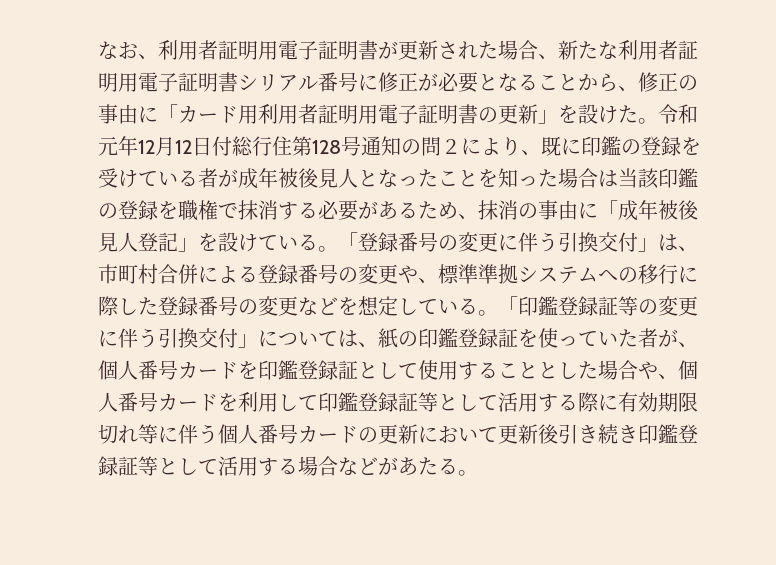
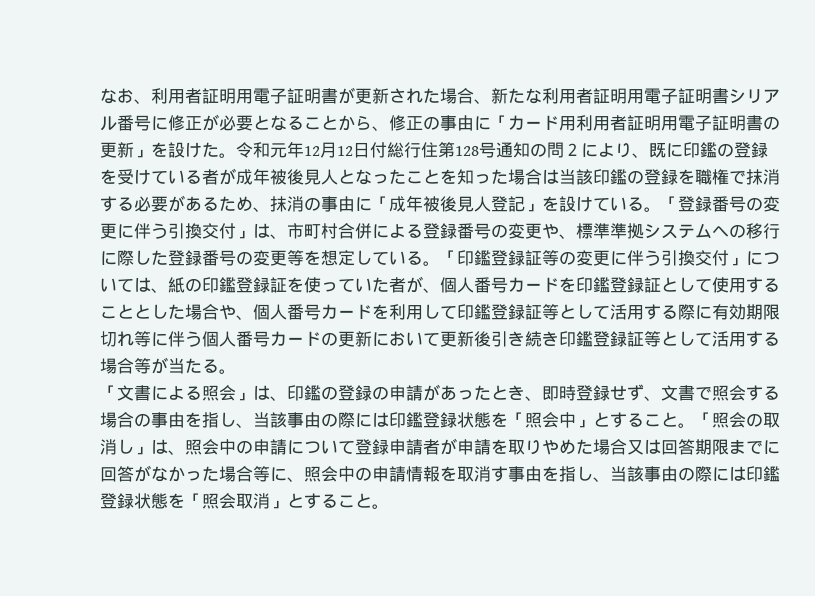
- 「登録番号の変更に伴う引換交付」は、市町村合併による登録番号の変更や、標準準拠システムへの移行に際した登録番号の変更などを想定している。
+ 「登録番号の変更に伴う引換交付」は、市町村合併による登録番号の変更や、標準準拠システムへの移行に際した登録番号の変更等を想定している。
- 「印鑑登録証等の変更に伴う引換交付」については、紙の印鑑登録証を使っていた者が、個人番号カードを印鑑登録証として使用することとした場合や、個人番号カードを利用して印鑑登録証等として活用する際に有効期限切れ等に伴う個人番号カードの更新において更新後引き続き印鑑登録証等として活用する場合などがあたる。
+ 「印鑑登録証等の変更に伴う引換交付」については、紙の印鑑登録証を使っていた者が、個人番号カードを印鑑登録証として使用することとした場合や、個人番号カードを利用して印鑑登録証等として活用する際に有効期限切れ等に伴う個人番号カードの更新において更新後引き続き印鑑登録証等として活用する場合等が当たる。
+ 「文書による照会」は、印鑑の登録の申請があったとき、即時登録せず、文書で照会する場合の事由を指し、当該事由の際には印鑑登録状態を「照会中」とすること。「照会の取消し」は、照会中の申請について登録申請者が申請を取りやめた場合又は回答期限までに回答がなかった場合等に、照会中の申請情報を取消す事由を指し、当該事由の際には印鑑登録状態を「照会取消」とすること。

